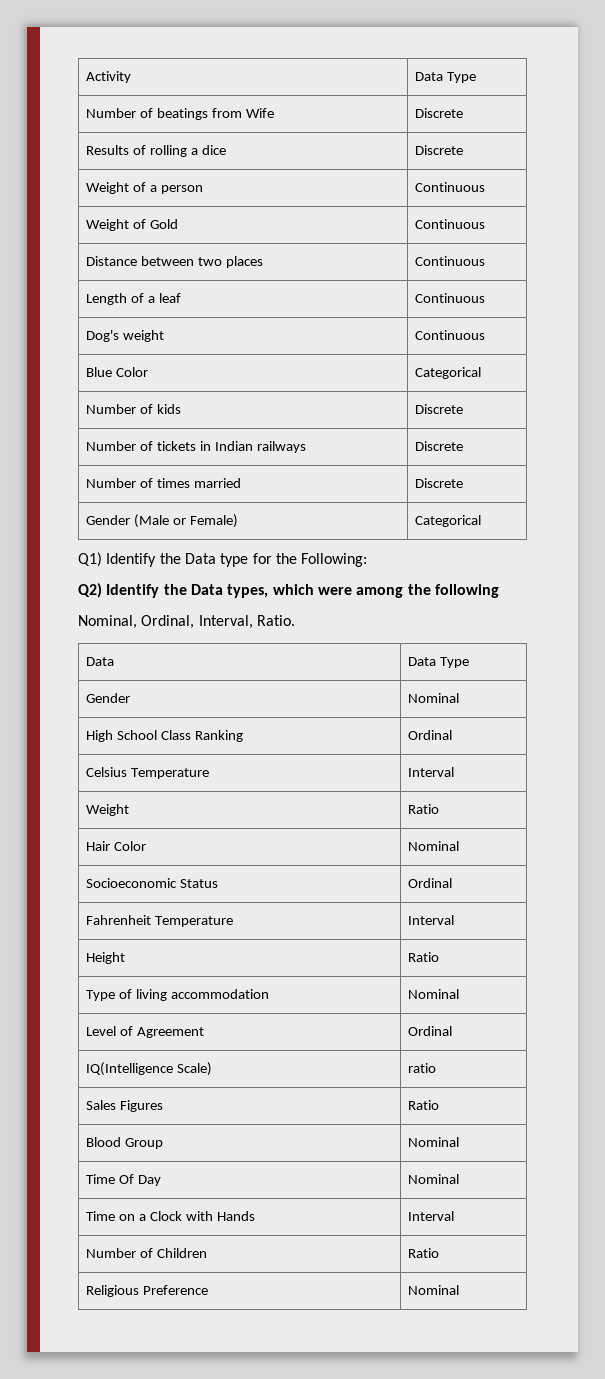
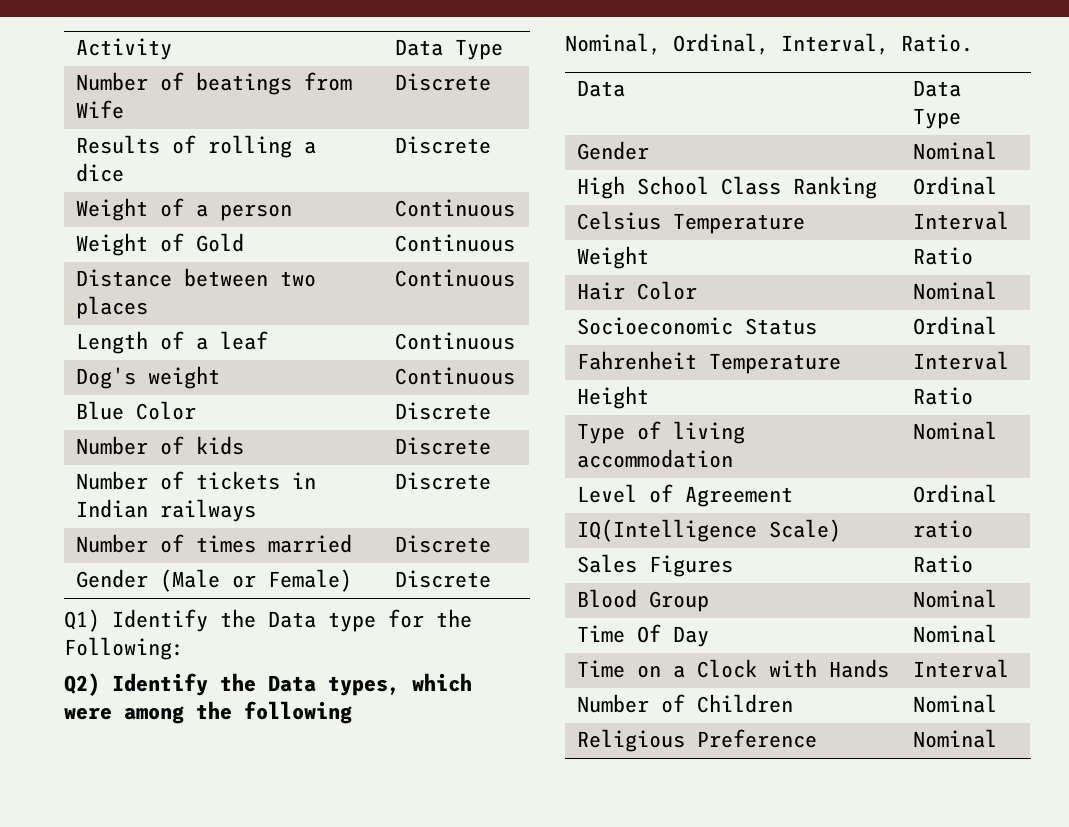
- Blue Color | Categorical
+ Blue Color | Discrete
- Gender (Male or Female) | Categorical
+ Gender (Male or Female) | Discrete
- Number of Children | Ratio
+ Number of Children | Nominal

